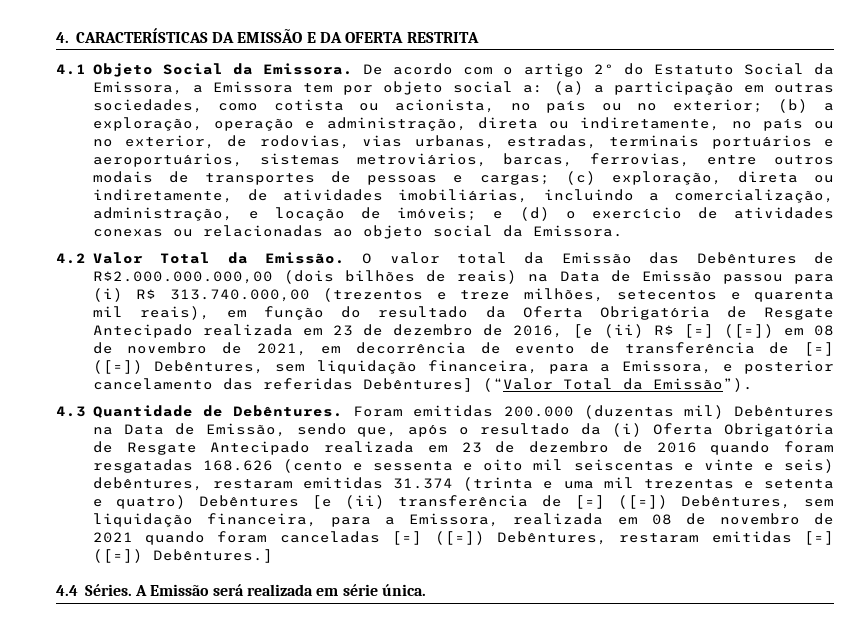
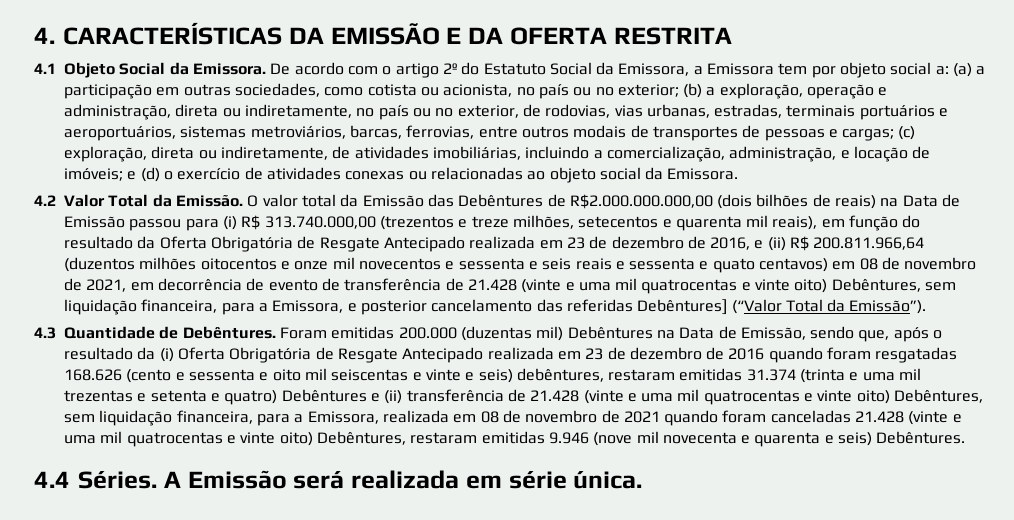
- O valor total da Emissão das Debêntures de R$2.000.000.000,00 (dois bilhões de reais) na Data de Emissão passou para (i) R$ 313.740.000,00 (trezentos e treze milhões, setecentos e quarenta mil reais), em função do resultado da Oferta Obrigatória de Resgate Antecipado realizada em 23 de dezembro de 2016, [e (ii) R$ [=] ([=]) em 08 de novembro de 2021, em decorrência de evento de transferência de [=] ([=]) Debêntures, sem liquidação financeira, para a Emissora, e posterior cancelamento das referidas Debêntures] (“Valor Total da Emissão”).
+ O valor total da Emissão das Debêntures de R$2.000.000.000,00 (dois bilhões de reais) na Data de Emissão passou para (i) R$ 313.740.000,00 (trezentos e treze milhões, setecentos e quarenta mil reais), em função do resultado da Oferta Obrigatória de Resgate Antecipado realizada em 23 de dezembro de 2016, e (ii) R$ 200.811.966,64 (duzentos milhões oitocentos e onze mil novecentos e sessenta e seis reais e sessenta e quato centavos) em 08 de novembro de 2021, em decorrência de evento de transferência de 21.428 (vinte e uma mil quatrocentas e vinte oito) Debêntures, sem liquidação financeira, para a Emissora, e posterior cancelamento das referidas Debêntures] (“Valor Total da Emissão”).
- Foram emitidas 200.000 (duzentas mil) Debêntures na Data de Emissão, sendo que, após o resultado da (i) Oferta Obrigatória de Resgate Antecipado realizada em 23 de dezembro de 2016 quando foram resgatadas 168.626 (cento e sessenta e oito mil seiscentas e vinte e seis) debêntures, restaram emitidas 31.374 (trinta e uma mil trezentas e setenta e quatro) Debêntures [e (ii) transferência de [=] ([=]) Debêntures, sem liquidação financeira, para a Emissora, realizada em 08 de novembro de 2021 quando foram canceladas [=] ([=]) Debêntures, restaram emitidas [=] ([=]) Debêntures.]
+ Foram emitidas 200.000 (duzentas mil) Debêntures na Data de Emissão, sendo que, após o resultado da (i) Oferta Obrigatória de Resgate Antecipado realizada em 23 de dezembro de 2016 quando foram resgatadas 168.626 (cento e sessenta e oito mil seiscentas e vinte e seis) debêntures, restaram emitidas 31.374 (trinta e uma mil trezentas e setenta e quatro) Debêntures e (ii) transferência de 21.428 (vinte e uma mil quatrocentas e vinte oito) Debêntures, sem liquidação financeira, para a Emissora, realizada em 08 de novembro de 2021 quando foram canceladas 21.428 (vinte e uma mil quatrocentas e vinte oito) Debêntures, restaram emitidas 9.946 (nove mil novecenta e quarenta e seis) Debêntures.

